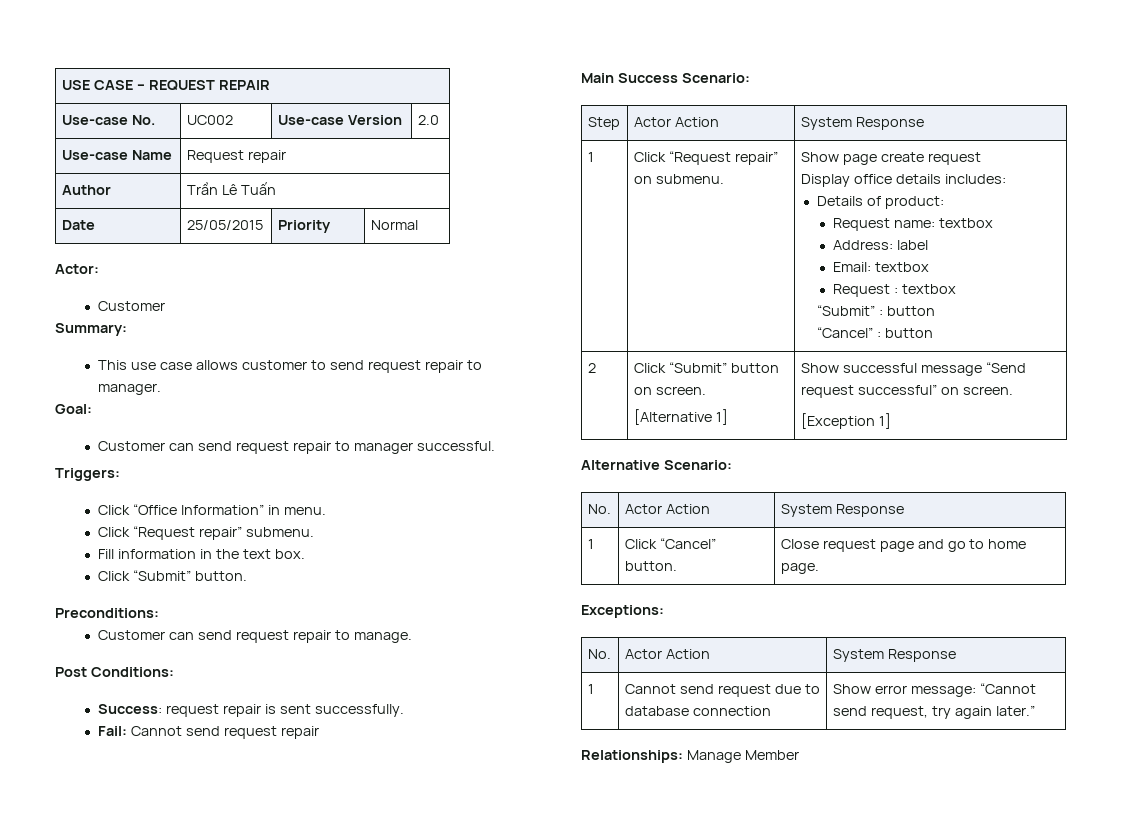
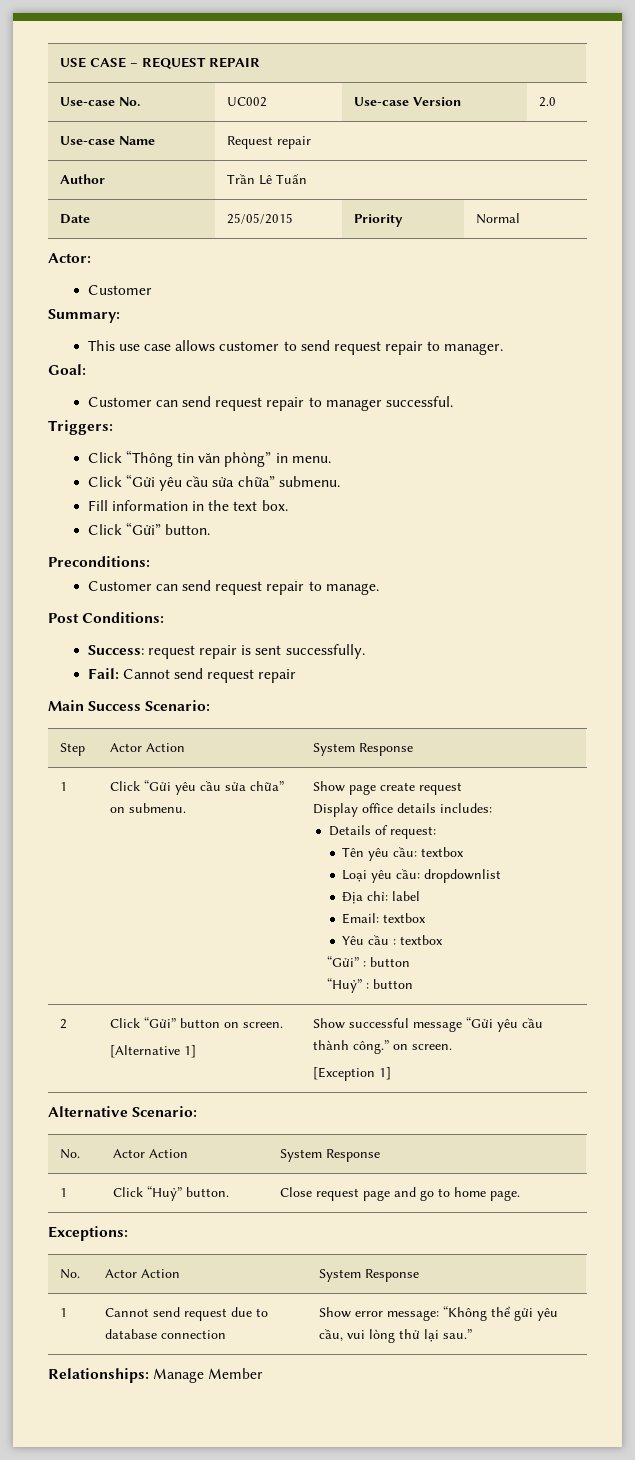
- Click “Office Information” in menu.
+ Click “Thông tin văn phòng” in menu.
- Click “Request repair” submenu.
+ Click “Gửi yêu cầu sửa chữa” submenu.
- Click “Submit” button.
+ Click “Gửi” button.
- Click “Request repair” on submenu.
+ Click “Gửi yêu cầu sửa chữa” on submenu.
- Details of product:
- Request name: textbox
- Address: label
+ Details of request:
+ Tên yêu cầu: textbox
+ Loại yêu cầu: dropdownlist
+ Địa chỉ: label
- Request : textbox
+ Yêu cầu : textbox
- “Submit” : button
- “Cancel” : button
+ “Gửi” : button
+ “Huỷ” : button
- 2 | Click “Submit” button on screen.
- [Alternative 1] | Show successful message “Send request successful” on screen.
+ 2 | Click “Gửi” button on screen.
+ [Alternative 1] | Show successful message “Gửi yêu cầu thành công.” on screen.
- 1 | Click “Cancel” button. | Close request page and go to home page.
+ 1 | Click “Huỷ” button. | Close request page and go to home page.
- 1 | Cannot send request due to database connection | Show error message: “Cannot send request, try again later.”
+ 1 | Cannot send request due to database connection | Show error message: “Không thể gửi yêu cầu, vui lòng thử lại sau.”

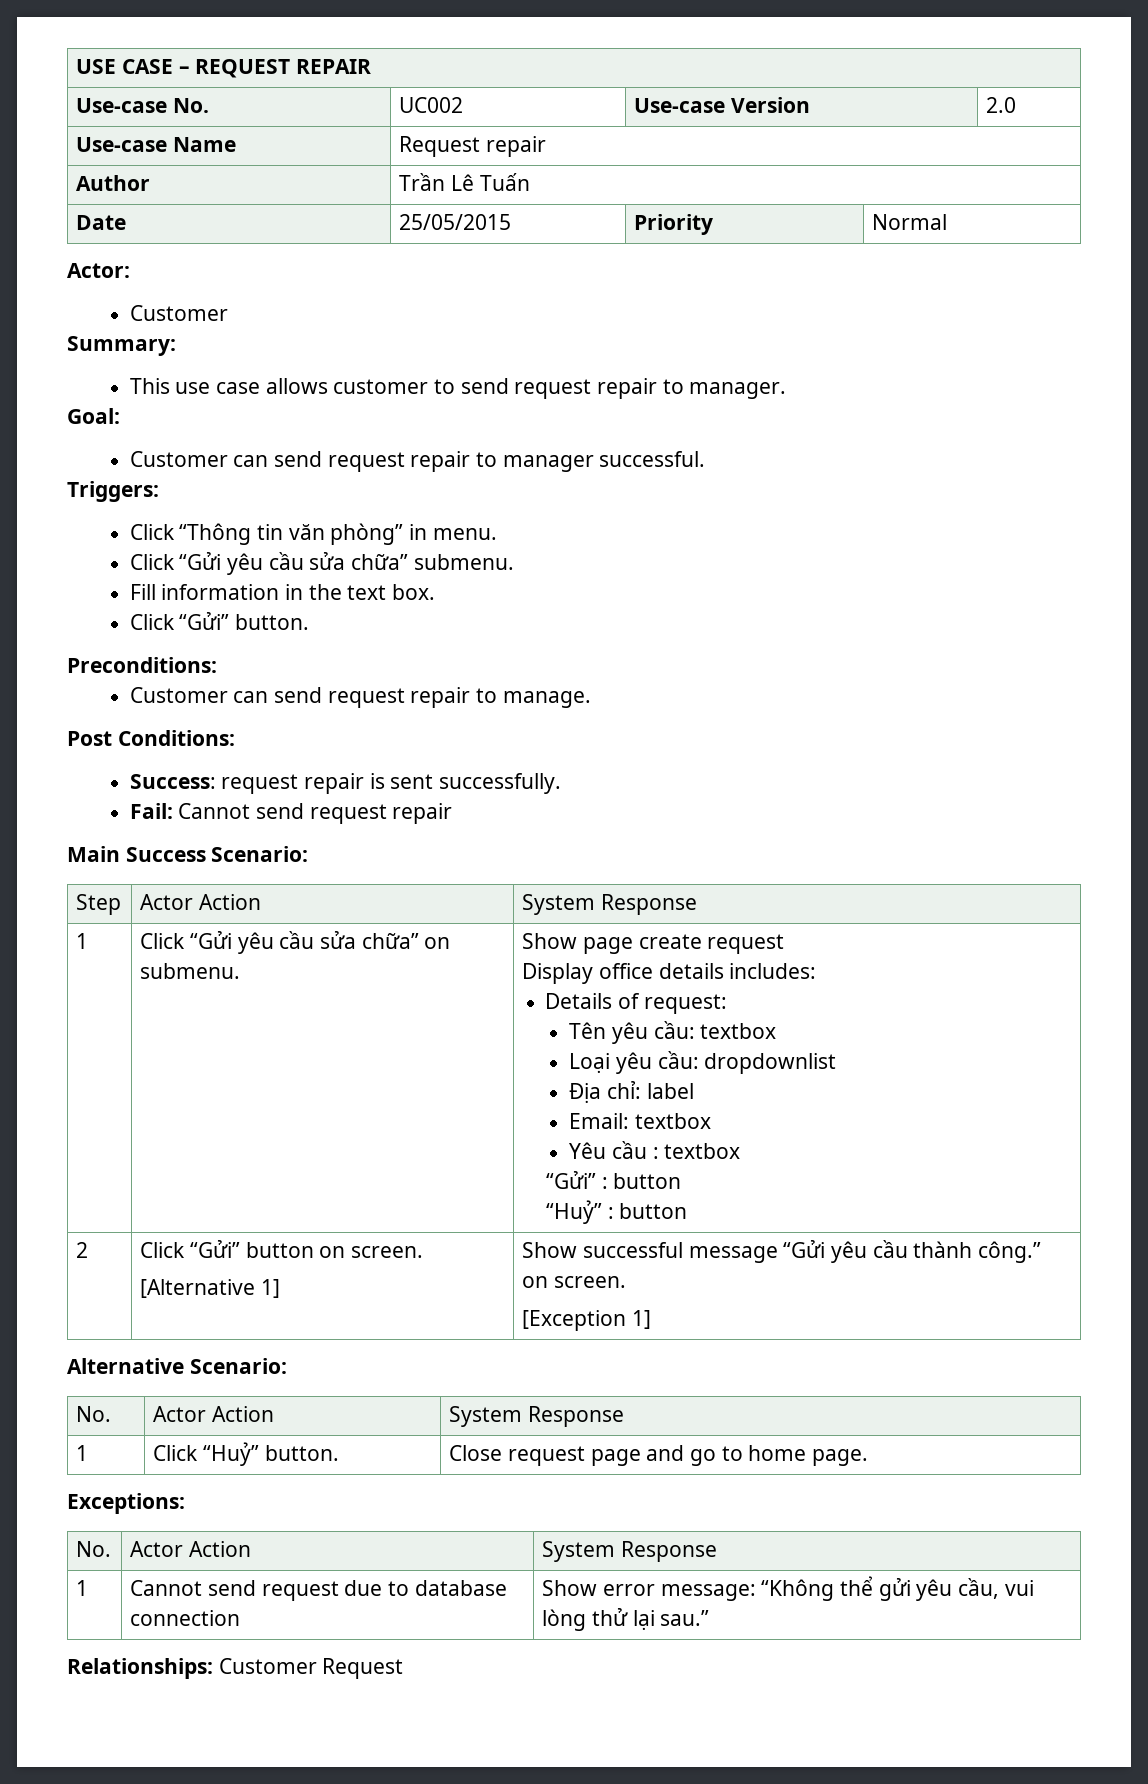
- Relationships: Manage Member
+ Relationships: Customer Request

